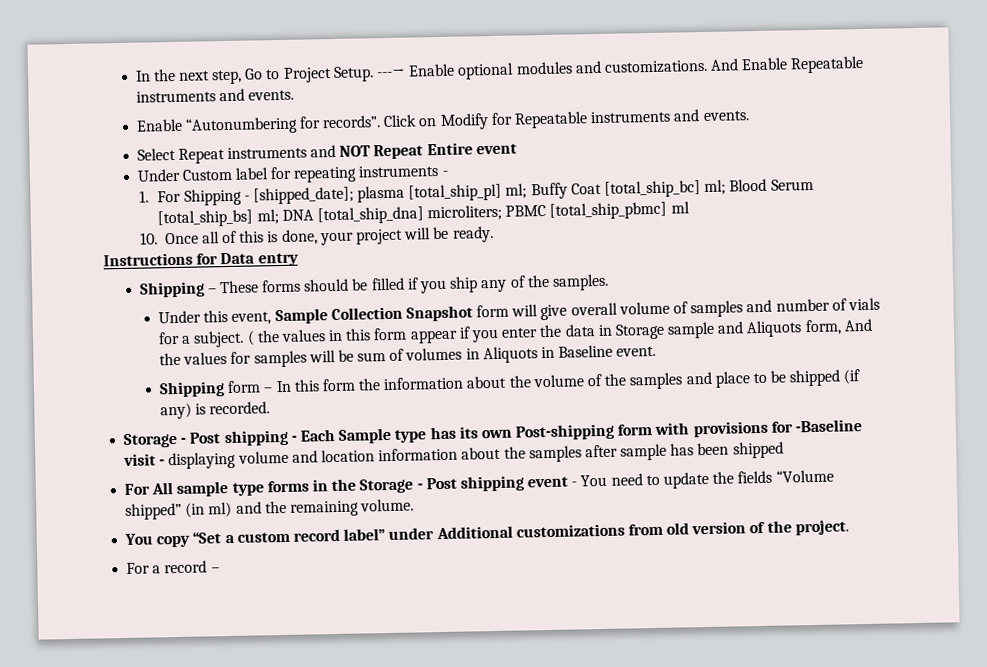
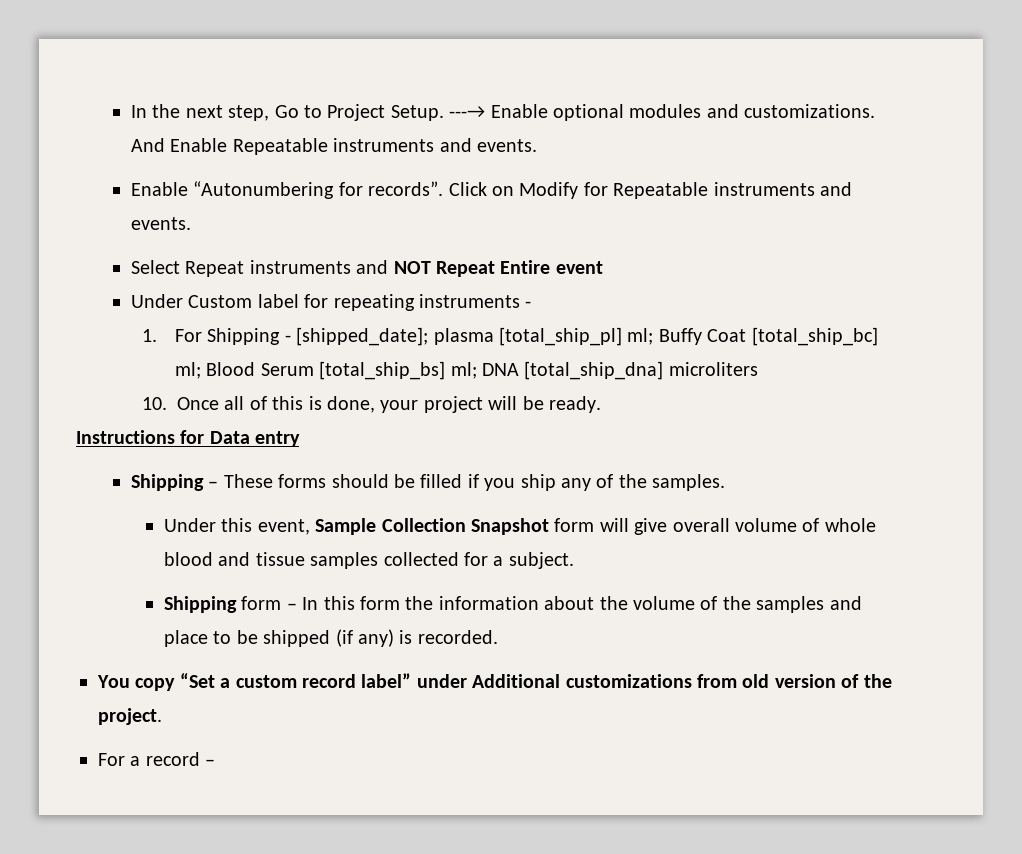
- 1. For Shipping - [shipped_date]; plasma [total_ship_pl] ml; Buffy Coat [total_ship_bc] ml; Blood Serum [total_ship_bs] ml; DNA [total_ship_dna] microliters; PBMC [total_ship_pbmc] ml
+ 1. For Shipping - [shipped_date]; plasma [total_ship_pl] ml; Buffy Coat [total_ship_bc] ml; Blood Serum [total_ship_bs] ml; DNA [total_ship_dna] microliters
- Under this event, Sample Collection Snapshot form will give overall volume of samples and number of vials for a subject. ( the values in this form appear if you enter the data in Storage sample and Aliquots form, And the values for samples will be sum of volumes in Aliquots in Baseline event.
+ Under this event, Sample Collection Snapshot form will give overall volume of whole blood and tissue samples collected for a subject.
- Storage - Post shipping - Each Sample type has its own Post-shipping form with provisions for -Baseline visit - displaying volume and location information about the samples after sample has been shipped
- For All sample type forms in the Storage - Post shipping event - You need to update the fields “Volume shipped” (in ml) and the remaining volume.

